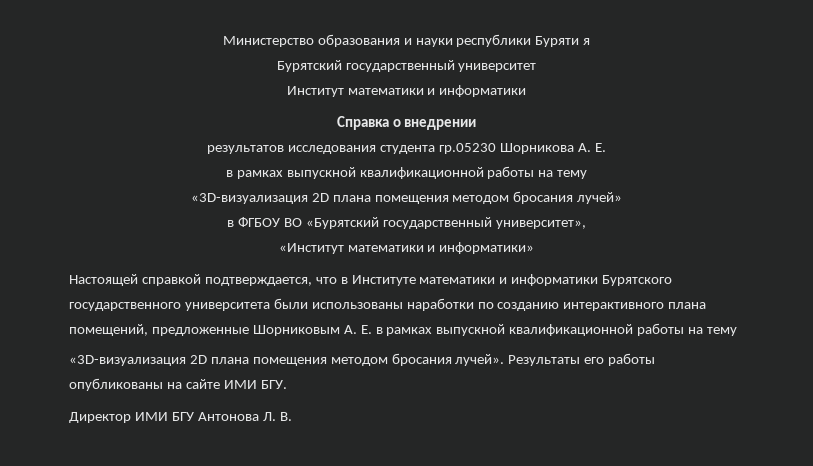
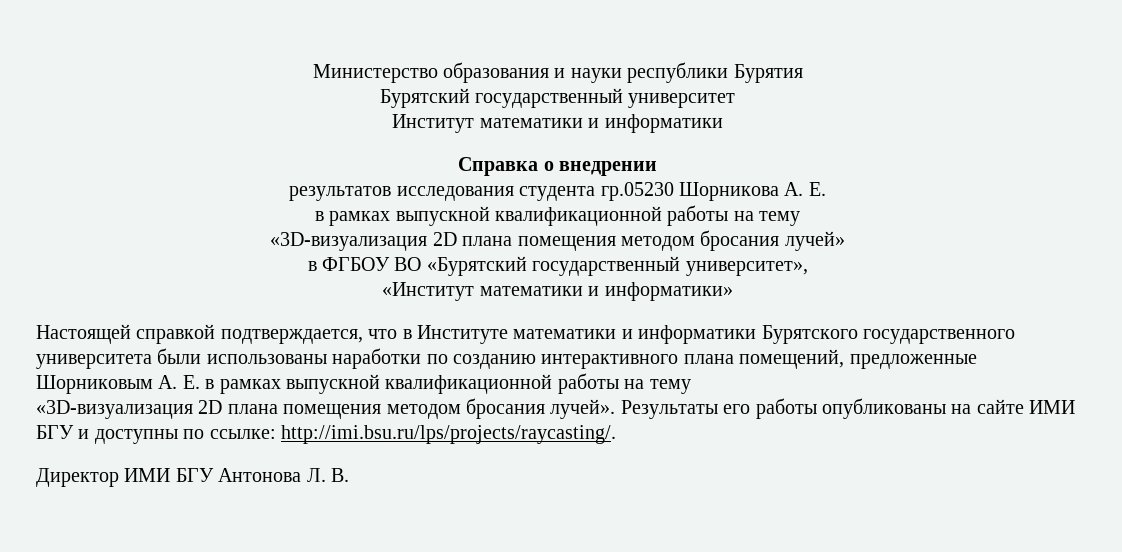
- Министерство образования и науки республики Буряти я
+ Министерство образования и науки республики Бурятия
- Результаты его работы опубликованы на сайте ИМИ БГУ.
+ Результаты его работы опубликованы на сайте ИМИ БГУ и доступны по ссылке: http://imi.bsu.ru/lps/projects/raycasting/.

